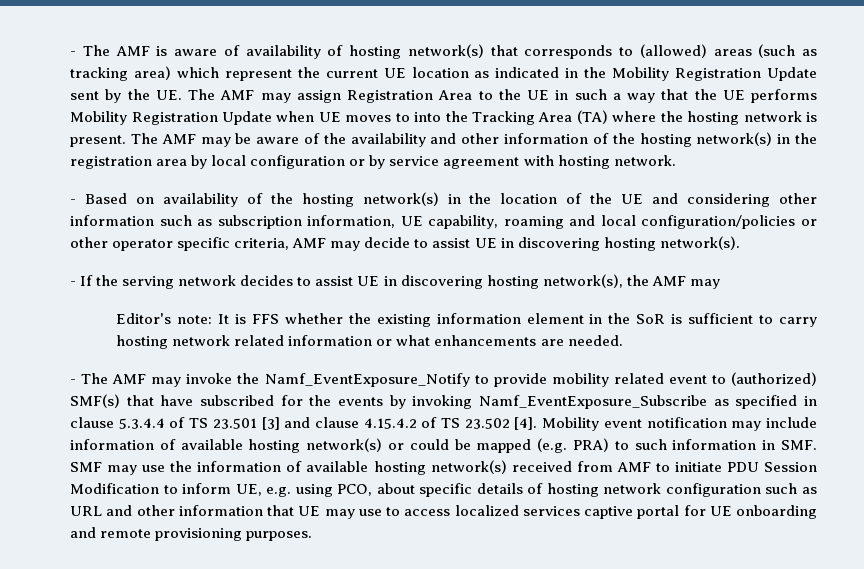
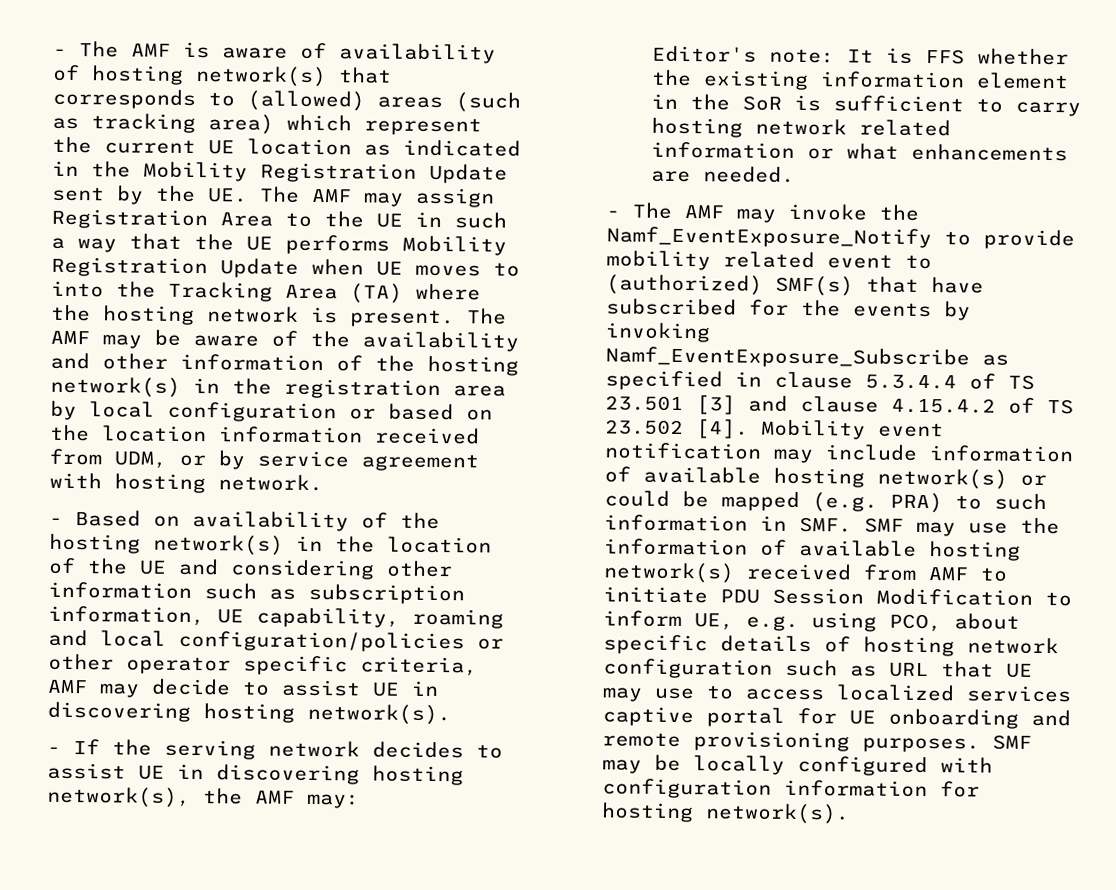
- The AMF may be aware of the availability and other information of the hosting network(s) in the registration area by local configuration or by service agreement with hosting network.
+ The AMF may be aware of the availability and other information of the hosting network(s) in the registration area by local configuration or based on the location information received from UDM, or by service agreement with hosting network.
- - If the serving network decides to assist UE in discovering hosting network(s), the AMF may
+ - If the serving network decides to assist UE in discovering hosting network(s), the AMF may:
- Mobility event notification may include information of available hosting network(s) or could be mapped (e.g. PRA) to such information in SMF. SMF may use the information of available hosting network(s) received from AMF to initiate PDU Session Modification to inform UE, e.g. using PCO, about specific details of hosting network configuration such as URL and other information that UE may use to access localized services captive portal for UE onboarding and remote provisioning purposes.
+ Mobility event notification may include information of available hosting network(s) or could be mapped (e.g. PRA) to such information in SMF. SMF may use the information of available hosting network(s) received from AMF to initiate PDU Session Modification to inform UE, e.g. using PCO, about specific details of hosting network configuration such as URL that UE may use to access localized services captive portal for UE onboarding and remote provisioning purposes.
+ SMF may be locally configured with configuration information for hosting network(s).

